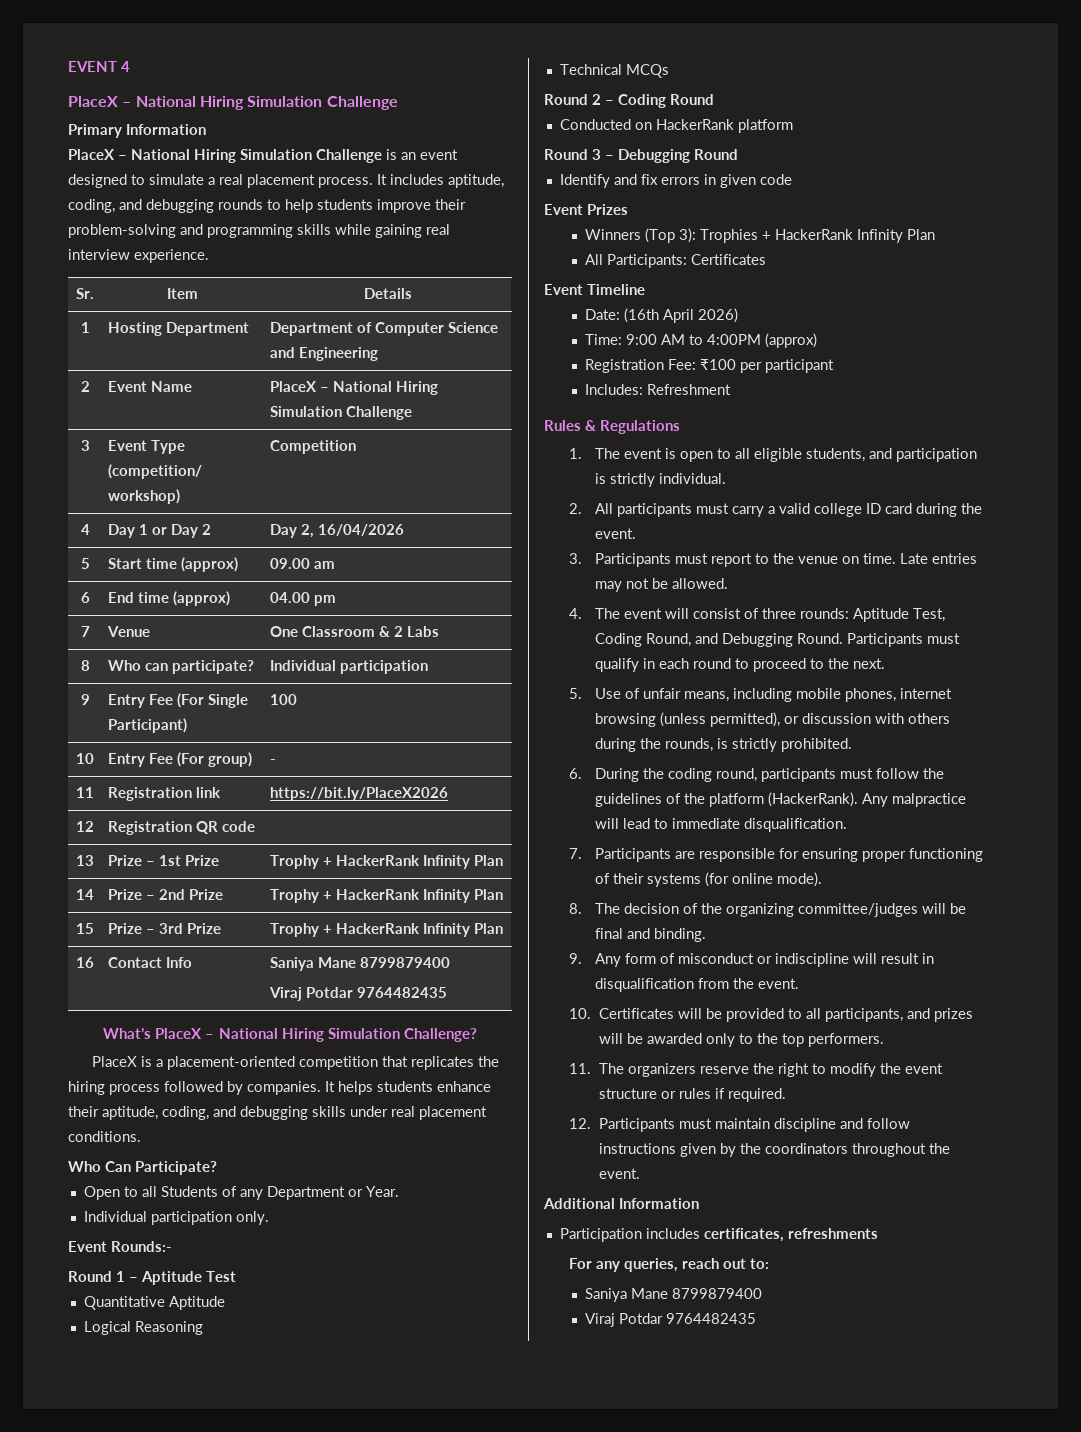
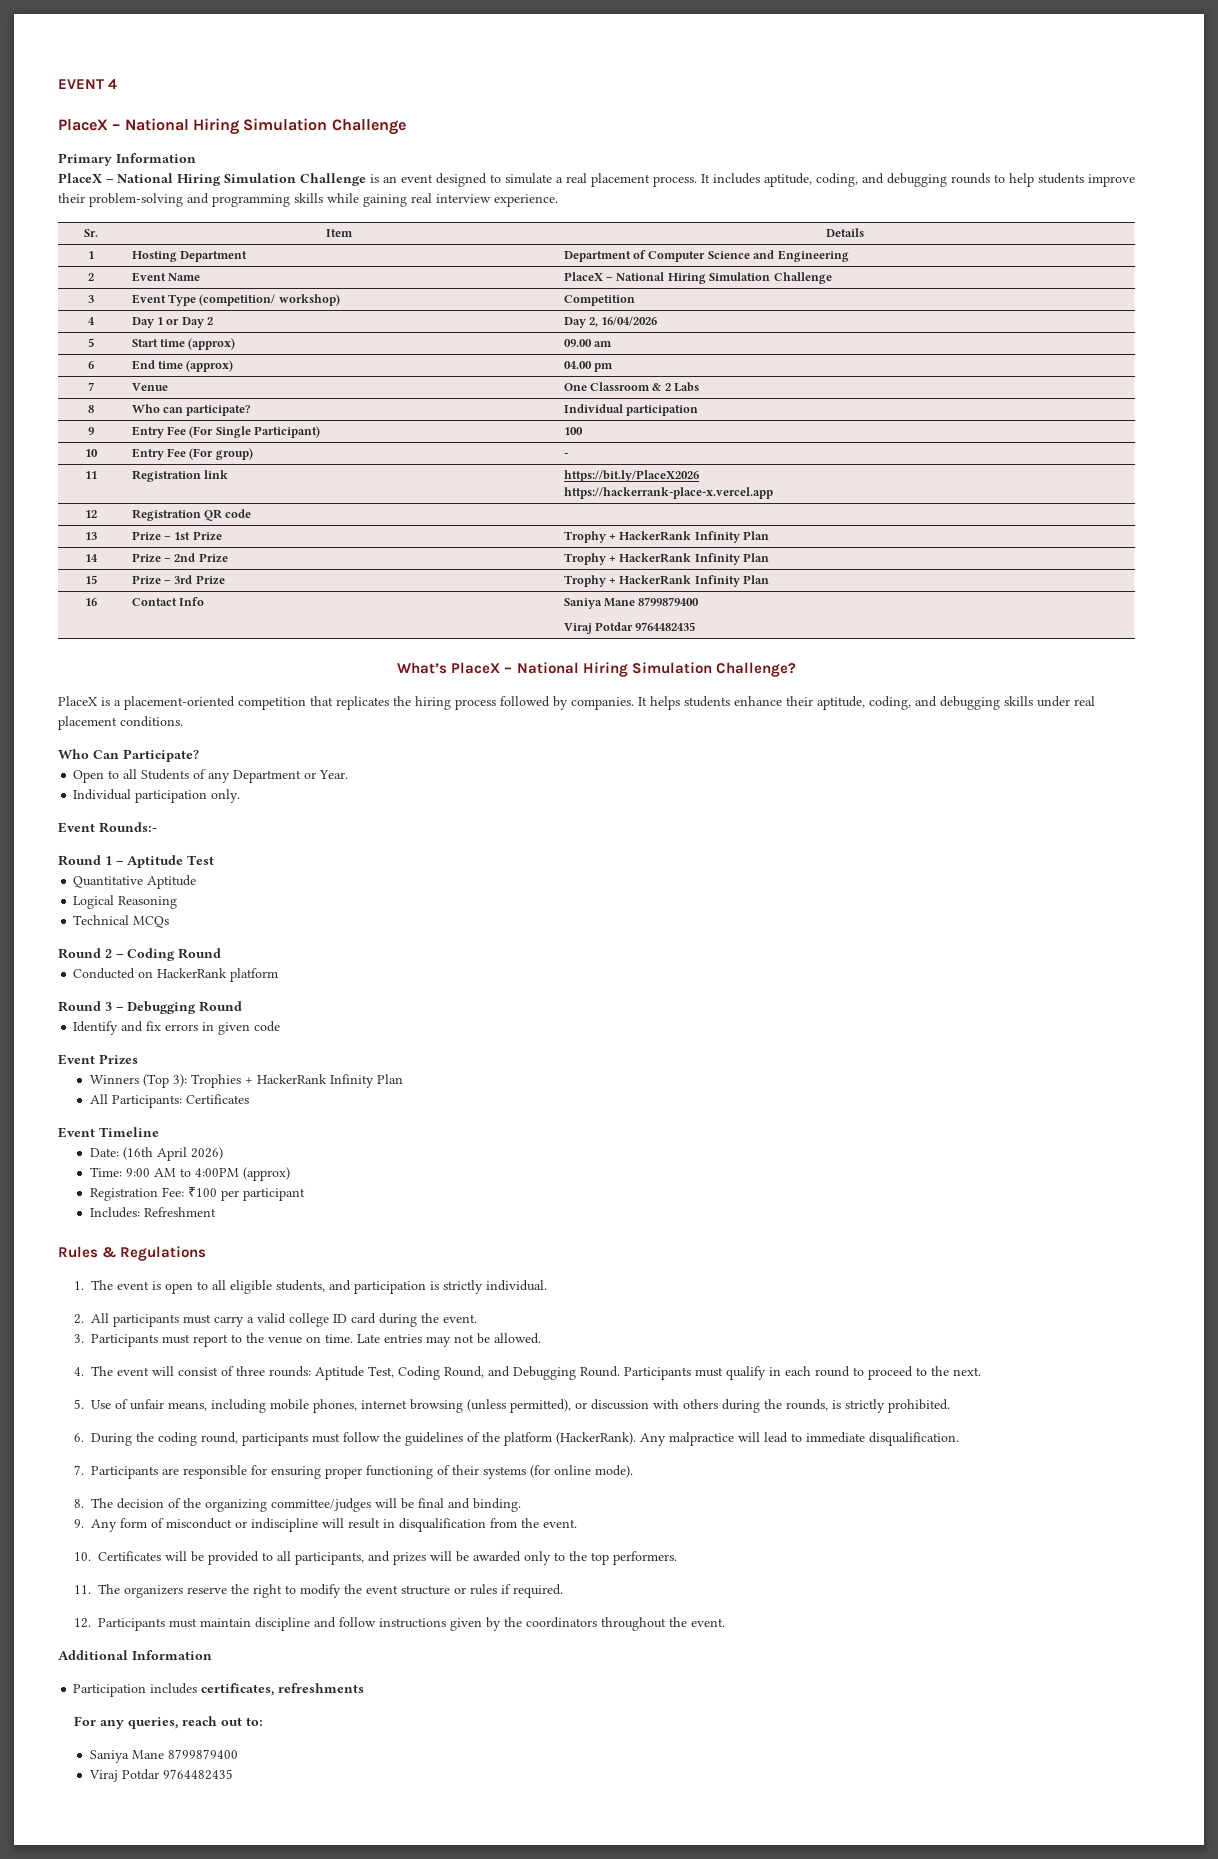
  11 | Registration link | https://bit.ly/PlaceX2026
+ https://hackerrank-place-x.vercel.app

